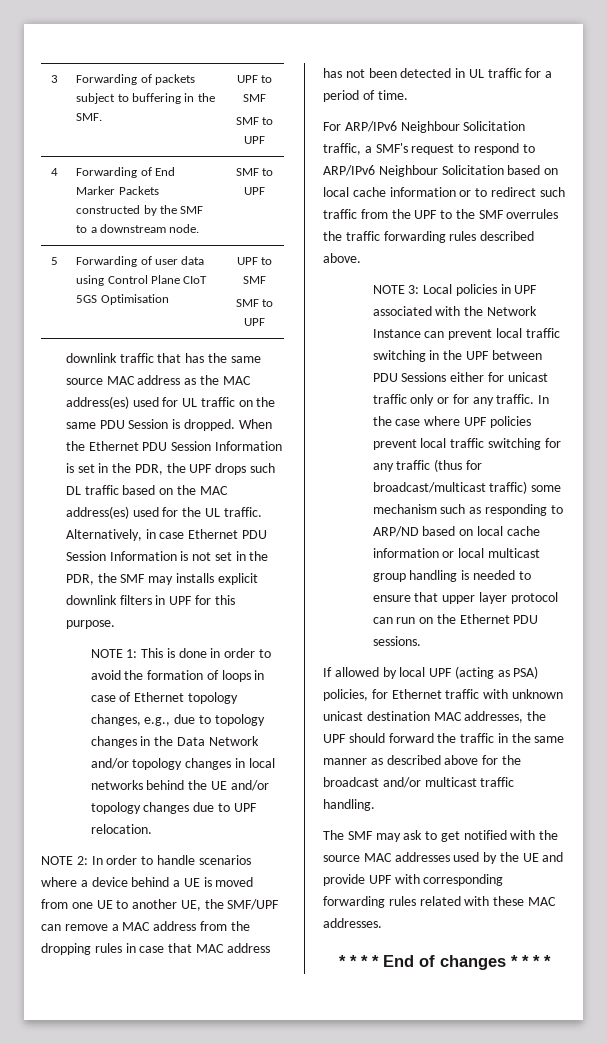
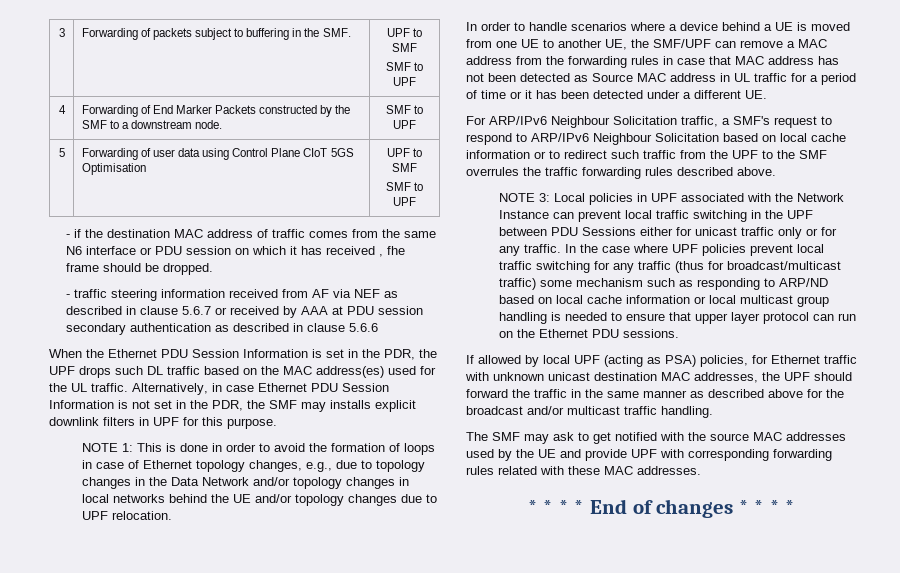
- downlink traffic that has the same source MAC address as the MAC address(es) used for UL traffic on the same PDU Session is dropped. When the Ethernet PDU Session Information is set in the PDR, the UPF drops such DL traffic based on the MAC address(es) used for the UL traffic.
+ - if the destination MAC address of traffic comes from the same N6 interface or PDU session on which it has received , fhe frame should be dropped.
+ - traffic steering information received from AF via NEF as described in clause 5.6.7 or received by AAA at PDU session secondary authentication as described in clause 5.6.6
+ When the Ethernet PDU Session Information is set in the PDR, the UPF drops such DL traffic based on the MAC address(es) used for the UL traffic.
- NOTE 2: In order to handle scenarios where a device behind a UE is moved from one UE to another UE, the SMF/UPF can remove a MAC address from the dropping rules in case that MAC address has not been detected in UL traffic for a period of time.
+ In order to handle scenarios where a device behind a UE is moved from one UE to another UE, the SMF/UPF can remove a MAC address from the forwarding rules in case that MAC address has not been detected as Source MAC address in UL traffic for a period of time or it has been detected under a different UE.

